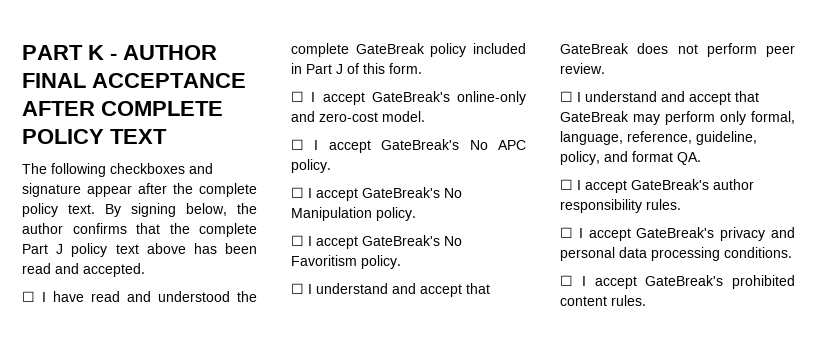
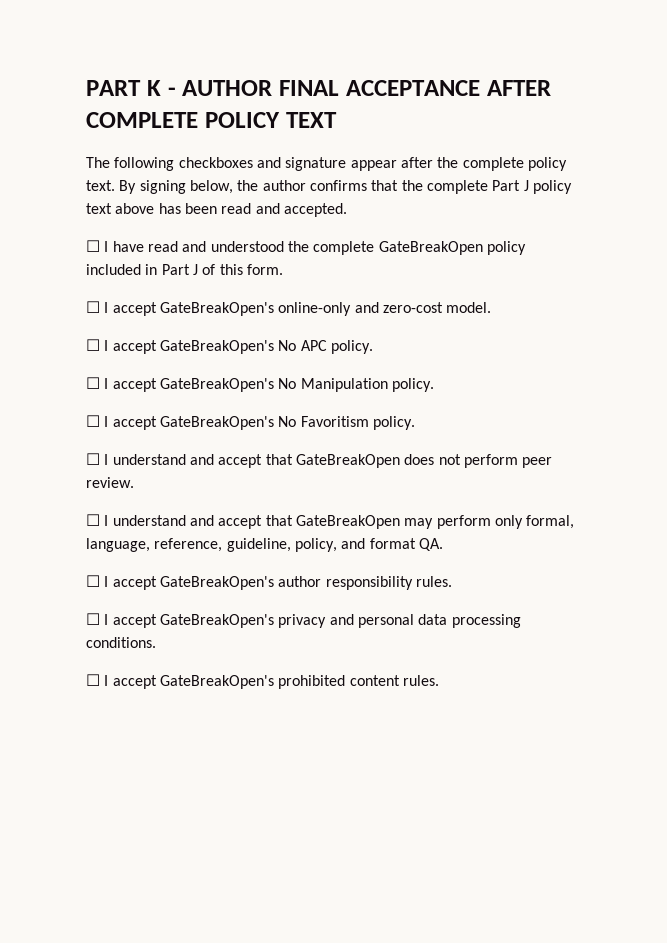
- ☐ I have read and understood the complete GateBreak policy included in Part J of this form.
+ ☐ I have read and understood the complete GateBreakOpen policy included in Part J of this form.
- ☐ I accept GateBreak's online-only and zero-cost model.
+ ☐ I accept GateBreakOpen's online-only and zero-cost model.
- ☐ I accept GateBreak's No APC policy.
+ ☐ I accept GateBreakOpen's No APC policy.
- ☐ I accept GateBreak's No Manipulation policy.
+ ☐ I accept GateBreakOpen's No Manipulation policy.
- ☐ I accept GateBreak's No Favoritism policy.
+ ☐ I accept GateBreakOpen's No Favoritism policy.
- ☐ I understand and accept that GateBreak does not perform peer review.
+ ☐ I understand and accept that GateBreakOpen does not perform peer review.
- ☐ I understand and accept that GateBreak may perform only formal, language, reference, guideline, policy, and format QA.
+ ☐ I understand and accept that GateBreakOpen may perform only formal, language, reference, guideline, policy, and format QA.
- ☐ I accept GateBreak's author responsibility rules.
+ ☐ I accept GateBreakOpen's author responsibility rules.
- ☐ I accept GateBreak's privacy and personal data processing conditions.
+ ☐ I accept GateBreakOpen's privacy and personal data processing conditions.
- ☐ I accept GateBreak's prohibited content rules.
+ ☐ I accept GateBreakOpen's prohibited content rules.

